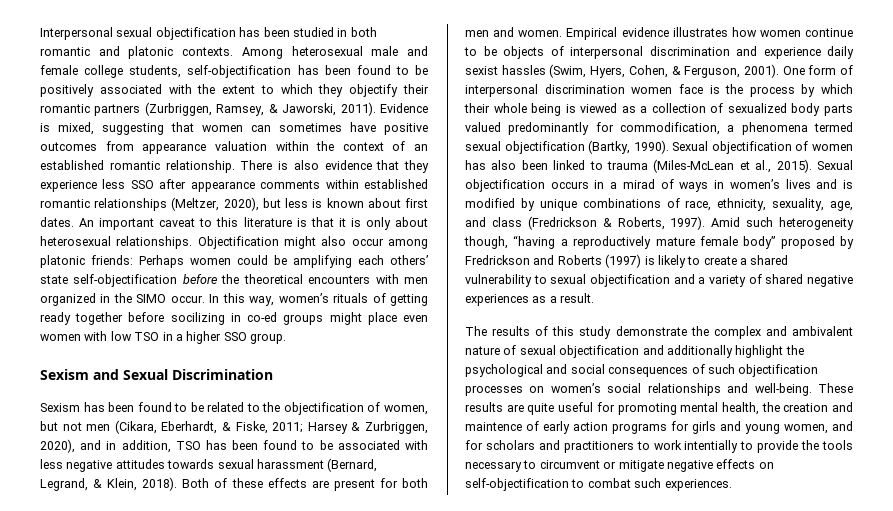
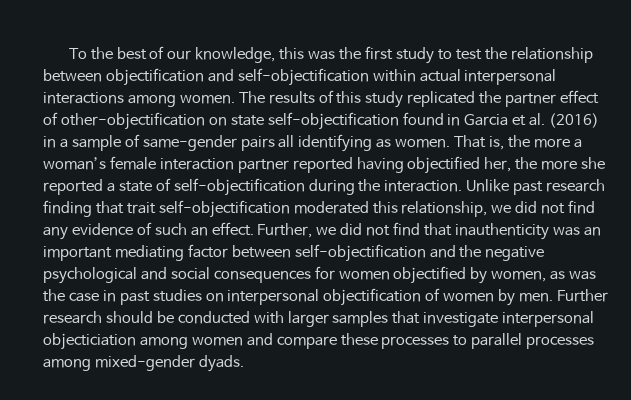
- Interpersonal sexual objectification has been studied in both romantic and platonic contexts. Among heterosexual male and female college students, self-objectification has been found to be positively associated with the extent to which they objectify their romantic partners (Zurbriggen, Ramsey, & Jaworski, 2011). Evidence is mixed, suggesting that women can sometimes have positive outcomes from appearance valuation within the context of an established romantic relationship. There is also evidence that they experience less SSO after appearance comments within established romantic relationships (Meltzer, 2020), but less is known about first dates. An important caveat to this literature is that it is only about heterosexual relationships. Objectification might also occur among platonic friends: Perhaps women could be amplifying each others’ state self-objectification before the theoretical encounters with men organized in the SIMO occur. In this way, women’s rituals of getting ready together before socilizing in co-ed groups might place even women with low TSO in a higher SSO group.
- Sexism and Sexual Discrimination
- Sexism has been found to be related to the objectification of women, but not men (Cikara, Eberhardt, & Fiske, 2011; Harsey & Zurbriggen, 2020), and in addition, TSO has been found to be associated with less negative attitudes towards sexual harassment (Bernard, Legrand, & Klein, 2018). Both of these effects are present for both men and women. Empirical evidence illustrates how women continue to be objects of interpersonal discrimination and experience daily sexist hassles (Swim, Hyers, Cohen, & Ferguson, 2001). One form of interpersonal discrimination women face is the process by which their whole being is viewed as a collection of sexualized body parts valued predominantly for commodification, a phenomena termed sexual objectification (Bartky, 1990). Sexual objectification of women has also been linked to trauma (Miles-McLean et al., 2015). Sexual objectification occurs in a mirad of ways in women’s lives and is modified by unique combinations of race, ethnicity, sexuality, age, and class (Fredrickson & Roberts, 1997). Amid such heterogeneity though, “having a reproductively mature female body” proposed by Fredrickson and Roberts (1997) is likely to create a shared vulnerability to sexual objectification and a variety of shared negative experiences as a result.
- The results of this study demonstrate the complex and ambivalent nature of sexual objectification and additionally highlight the psychological and social consequences of such objectification processes on women’s social relationships and well-being. These results are quite useful for promoting mental health, the creation and maintence of early action programs for girls and young women, and for scholars and practitioners to work intentially to provide the tools necessary to circumvent or mitigate negative effects on self-objectification to combat such experiences.
+ To the best of our knowledge, this was the first study to test the relationship between objectification and self-objectification within actual interpersonal interactions among women. The results of this study replicated the partner effect of other-objectification on state self-objectification found in Garcia et al. (2016) in a sample of same-gender pairs all identifying as women. That is, the more a woman’s female interaction partner reported having objectified her, the more she reported a state of self-objectification during the interaction. Unlike past research finding that trait self-objectification moderated this relationship, we did not find any evidence of such an effect. Further, we did not find that inauthenticity was an important mediating factor between self-objectification and the negative psychological and social consequences for women objectified by women, as was the case in past studies on interpersonal objectification of women by men. Further research should be conducted with larger samples that investigate interpersonal objecticiation among women and compare these processes to parallel processes among mixed-gender dyads.

